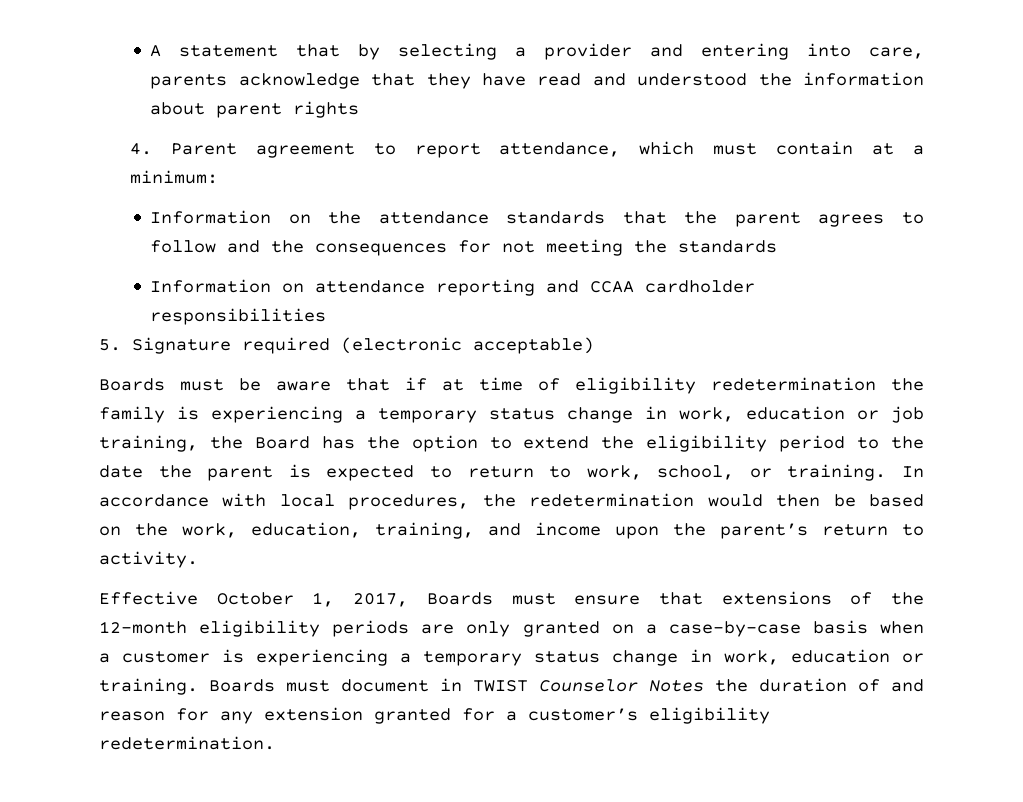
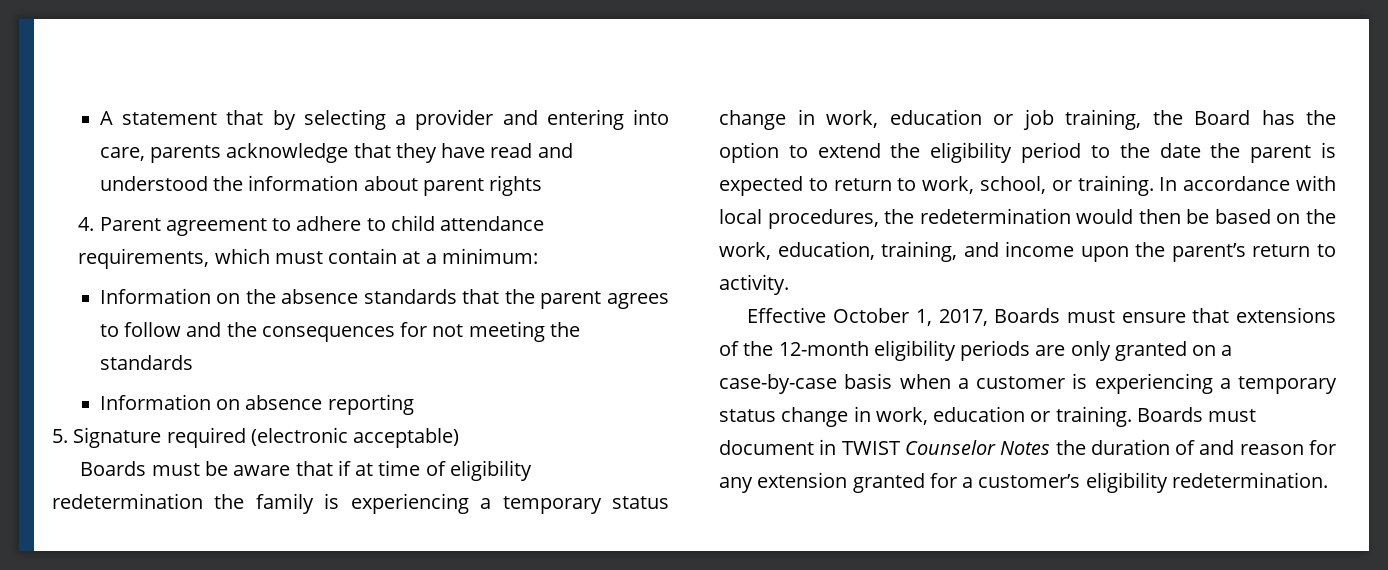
- 4. Parent agreement to report attendance, which must contain at a minimum:
+ 4. Parent agreement to adhere to child attendance requirements, which must contain at a minimum:
- Information on the attendance standards that the parent agrees to follow and the consequences for not meeting the standards
+ Information on the absence standards that the parent agrees to follow and the consequences for not meeting the standards
- Information on attendance reporting and CCAA cardholder responsibilities
+ Information on absence reporting

